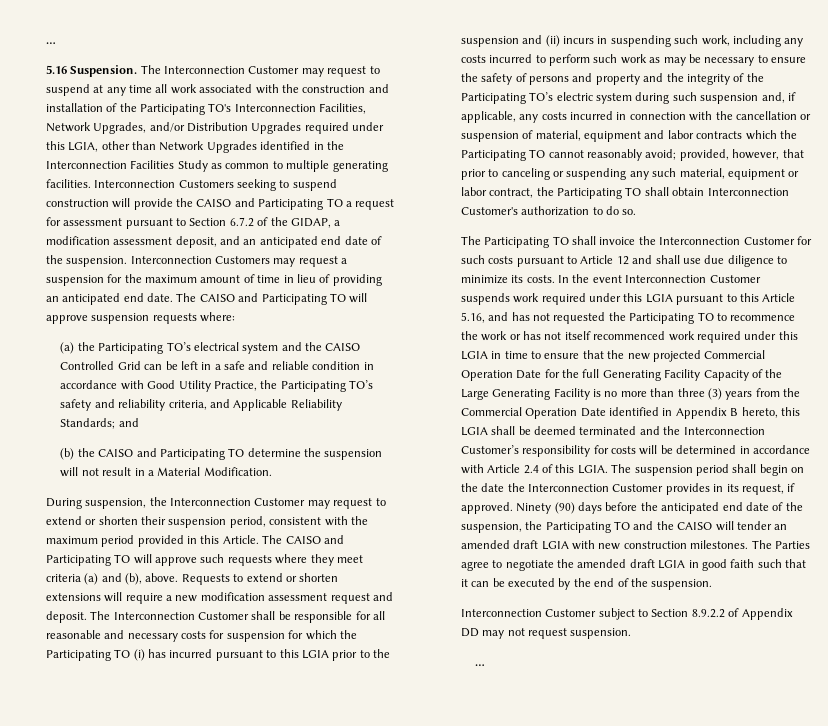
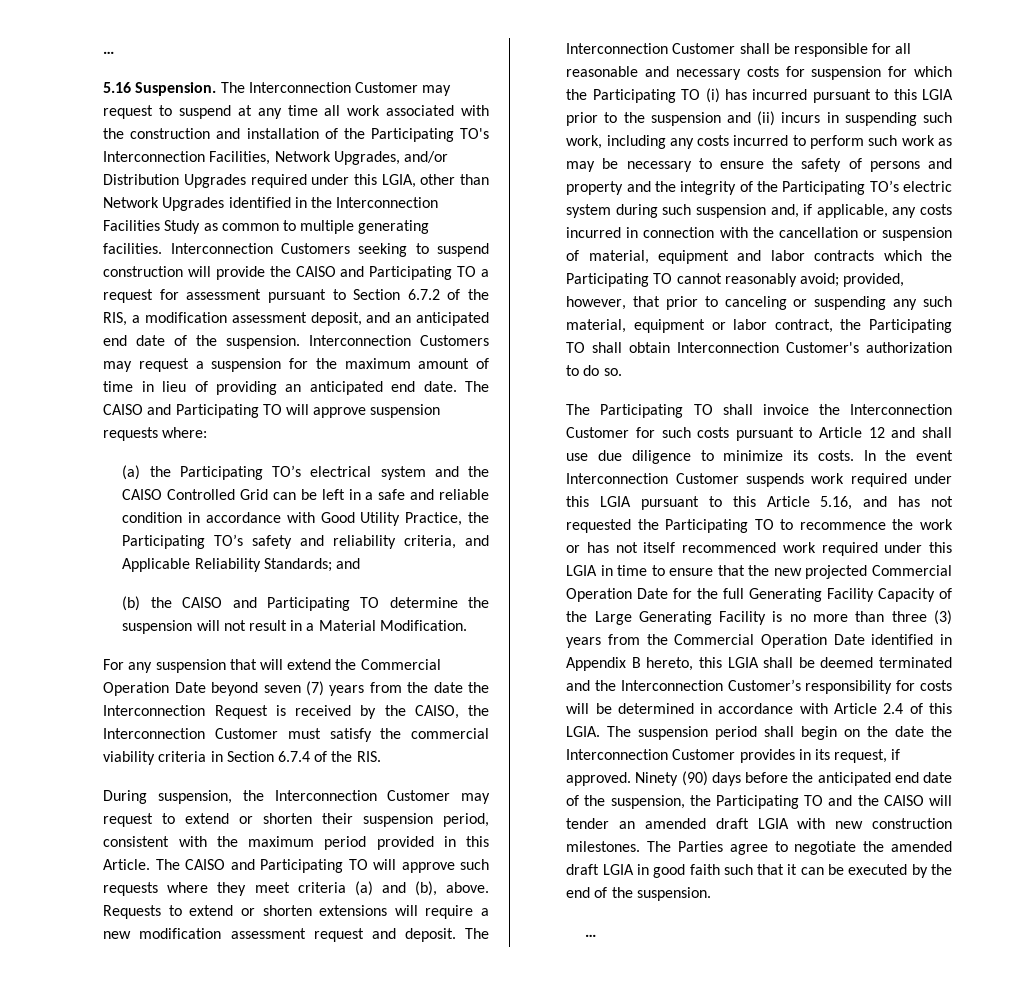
- Interconnection Customers seeking to suspend construction will provide the CAISO and Participating TO a request for assessment pursuant to Section 6.7.2 of the GIDAP, a modification assessment deposit, and an anticipated end date of the suspension.
+ Interconnection Customers seeking to suspend construction will provide the CAISO and Participating TO a request for assessment pursuant to Section 6.7.2 of the RIS, a modification assessment deposit, and an anticipated end date of the suspension.
+ For any suspension that will extend the Commercial Operation Date beyond seven (7) years from the date the Interconnection Request is received by the CAISO, the Interconnection Customer must satisfy the commercial viability criteria in Section 6.7.4 of the RIS.
- Interconnection Customer subject to Section 8.9.2.2 of Appendix DD may not request suspension.

